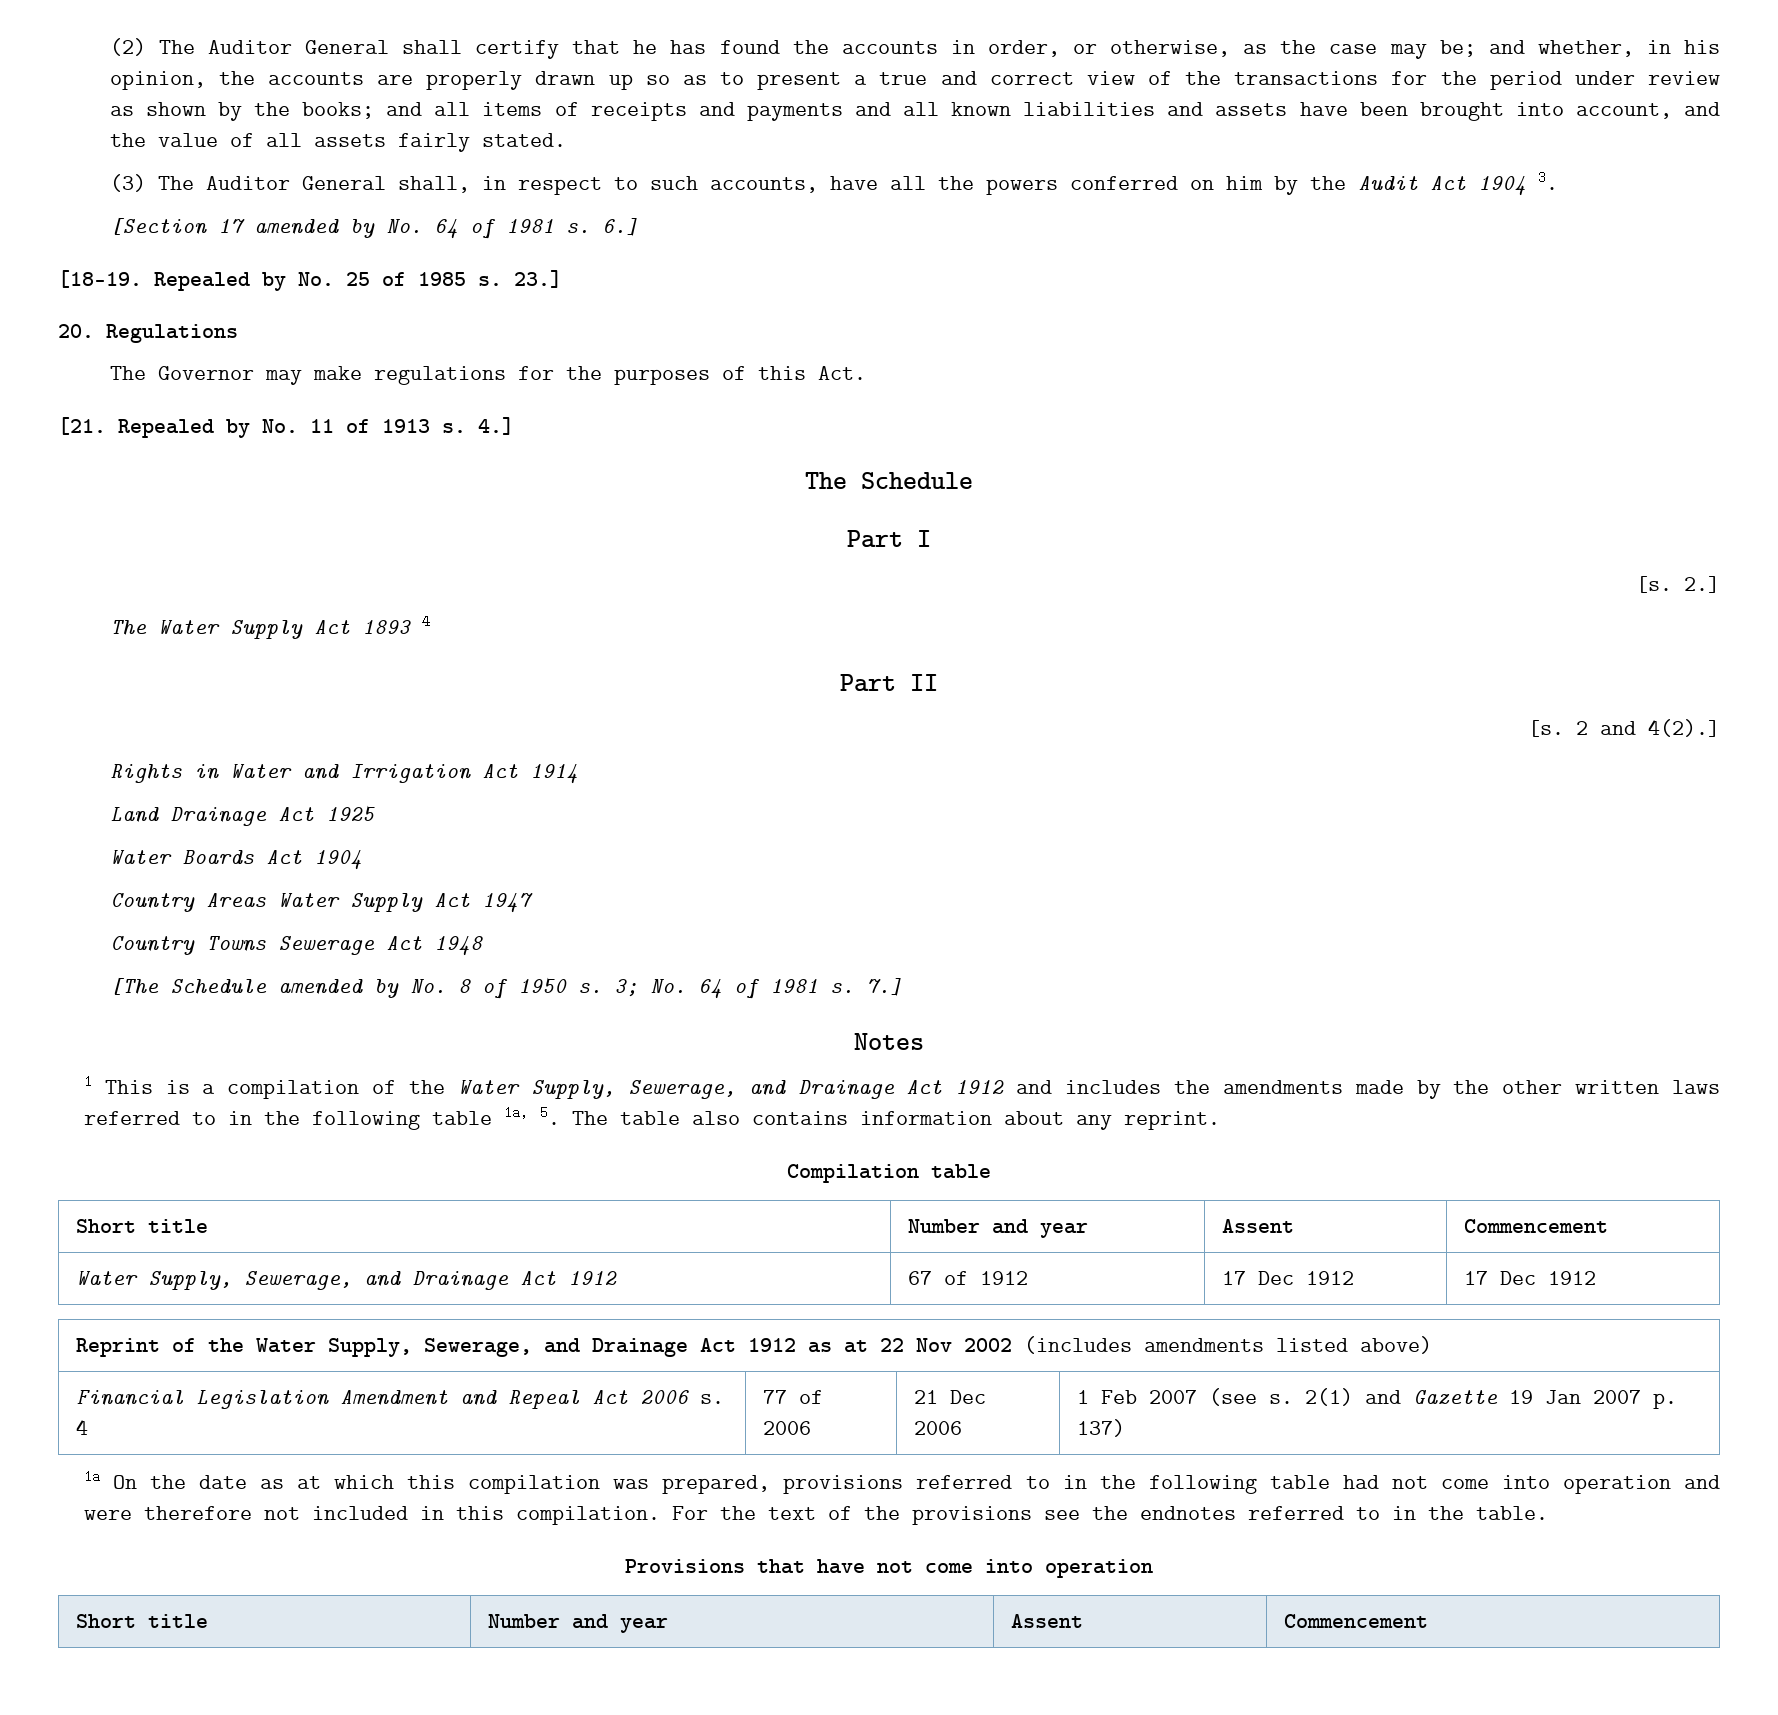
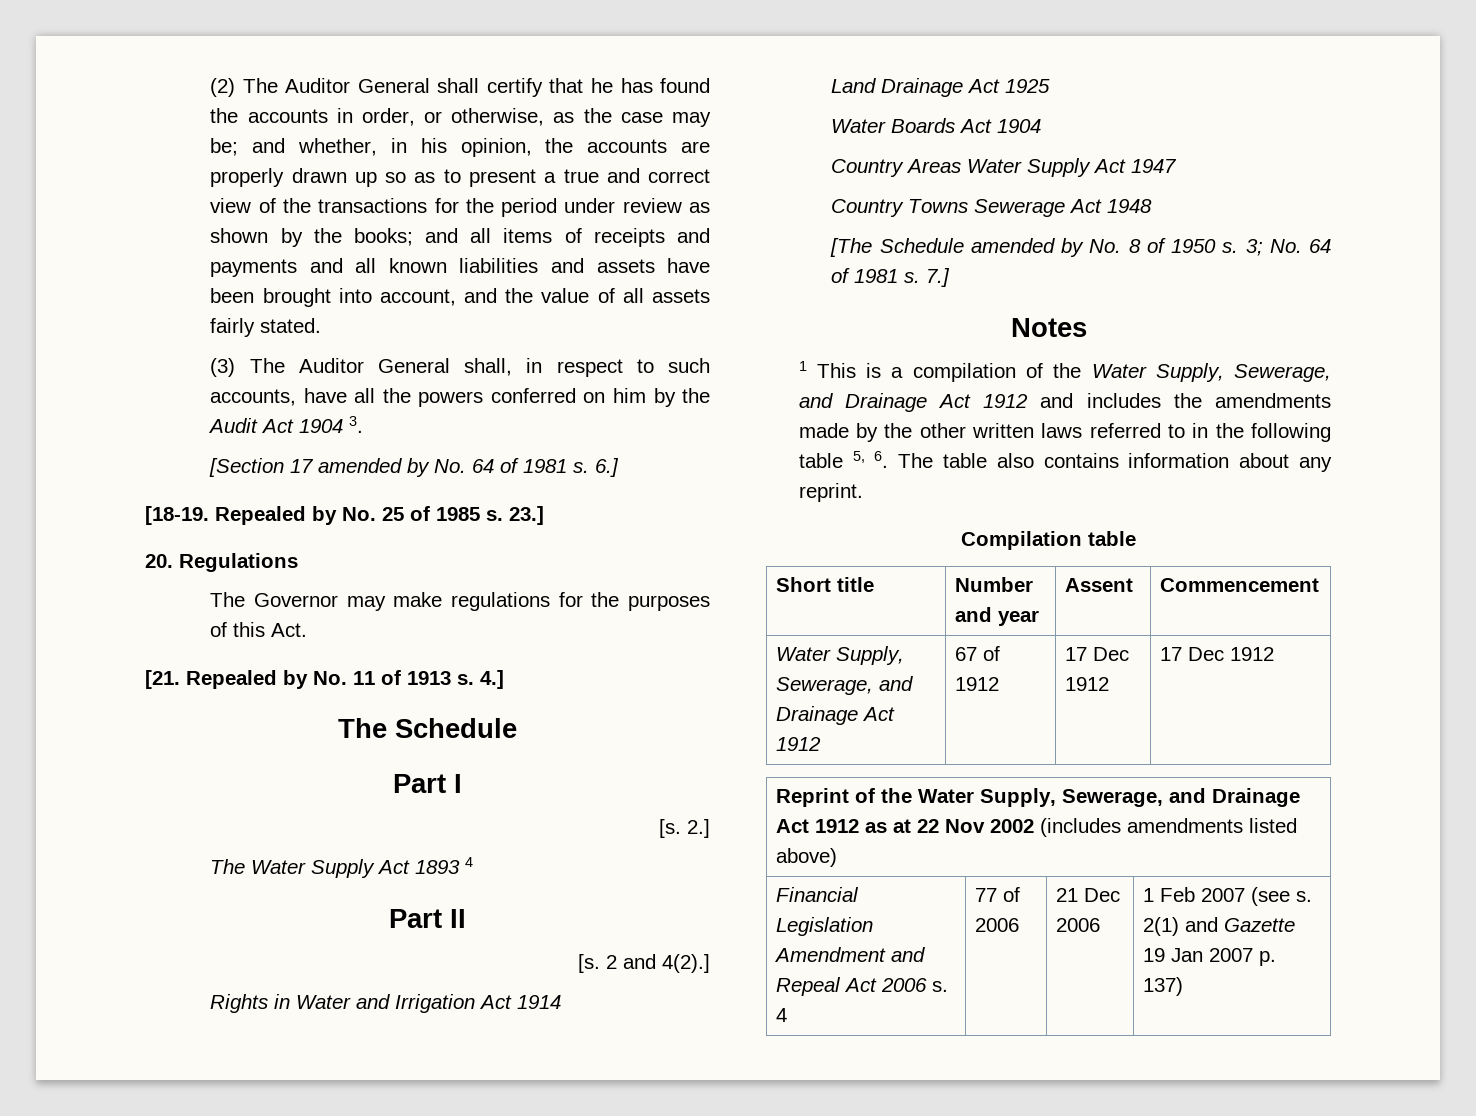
- 1 This is a compilation of the Water Supply, Sewerage, and Drainage Act 1912 and includes the amendments made by the other written laws referred to in the following table 1a, 5. The table also contains information about any reprint.
+ 1 This is a compilation of the Water Supply, Sewerage, and Drainage Act 1912 and includes the amendments made by the other written laws referred to in the following table 5, 6. The table also contains information about any reprint.
- 1a On the date as at which this compilation was prepared, provisions referred to in the following table had not come into operation and were therefore not included in this compilation. For the text of the provisions see the endnotes referred to in the table.
- Provisions that have not come into operation
- Short title | Number and year | Assent | Commencement

